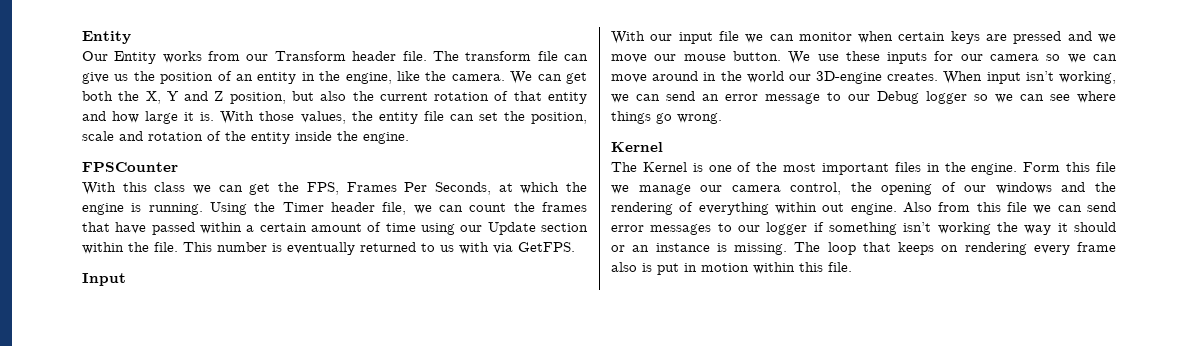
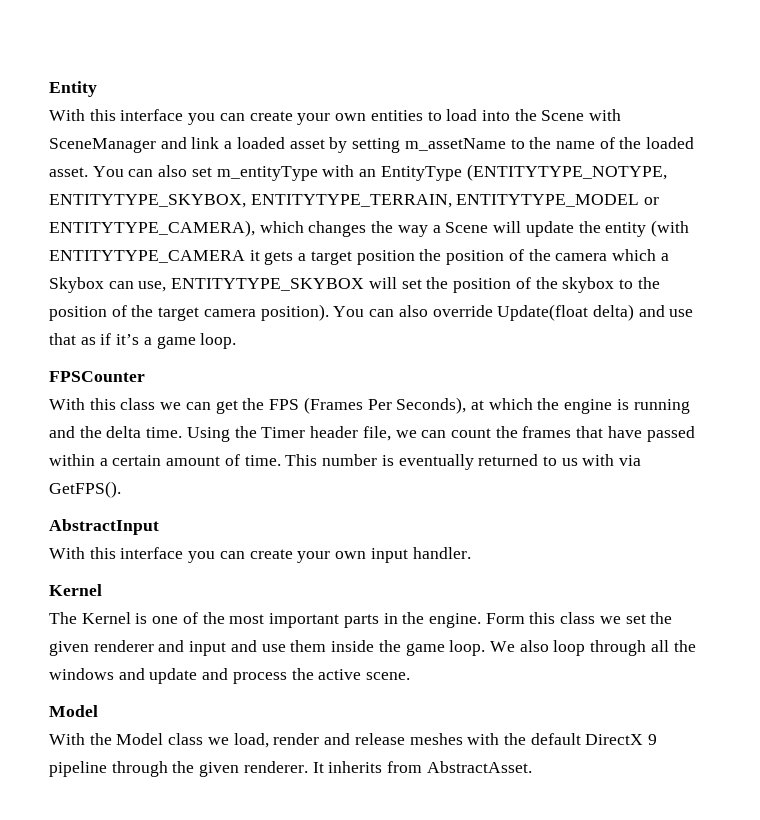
- Our Entity works from our Transform header file. The transform file can give us the position of an entity in the engine, like the camera. We can get both the X, Y and Z position, but also the current rotation of that entity and how large it is. With those values, the entity file can set the position, scale and rotation of the entity inside the engine.
+ With this interface you can create your own entities to load into the Scene with SceneManager and link a loaded asset by setting m_assetName to the name of the loaded asset. You can also set m_entityType with an EntityType (ENTITYTYPE_NOTYPE, ENTITYTYPE_SKYBOX, ENTITYTYPE_TERRAIN, ENTITYTYPE_MODEL or ENTITYTYPE_CAMERA), which changes the way a Scene will update the entity (with ENTITYTYPE_CAMERA it gets a target position the position of the camera which a Skybox can use, ENTITYTYPE_SKYBOX will set the position of the skybox to the position of the target camera position). You can also override Update(float delta) and use that as if it’s a game loop.
- With this class we can get the FPS, Frames Per Seconds, at which the engine is running.
+ With this class we can get the FPS (Frames Per Seconds), at which the engine is running and the delta time.
- Using the Timer header file, we can count the frames that have passed within a certain amount of time using our Update section within the file.
+ Using the Timer header file, we can count the frames that have passed within a certain amount of time.
- This number is eventually returned to us with via GetFPS.
- Input
- With our input file we can monitor when certain keys are pressed and we move our mouse button. We use these inputs for our camera so we can move around in the world our 3D-engine creates. When input isn’t working, we can send an error message to our Debug logger so we can see where things go wrong.
+ This number is eventually returned to us with via GetFPS().
+ AbstractInput
+ With this interface you can create your own input handler.
- The Kernel is one of the most important files in the engine.
+ The Kernel is one of the most important parts in the engine.
- Form this file we manage our camera control, the opening of our windows and the rendering of everything within out engine. Also from this file we can send error messages to our logger if something isn’t working the way it should or an instance is missing. The loop that keeps on rendering every frame also is put in motion within this file.
+ Form this class we set the given renderer and input and use them inside the game loop. We also loop through all the windows and update and process the active scene.
+ Model
+ With the Model class we load, render and release meshes with the default DirectX 9 pipeline through the given renderer. It inherits from AbstractAsset.

